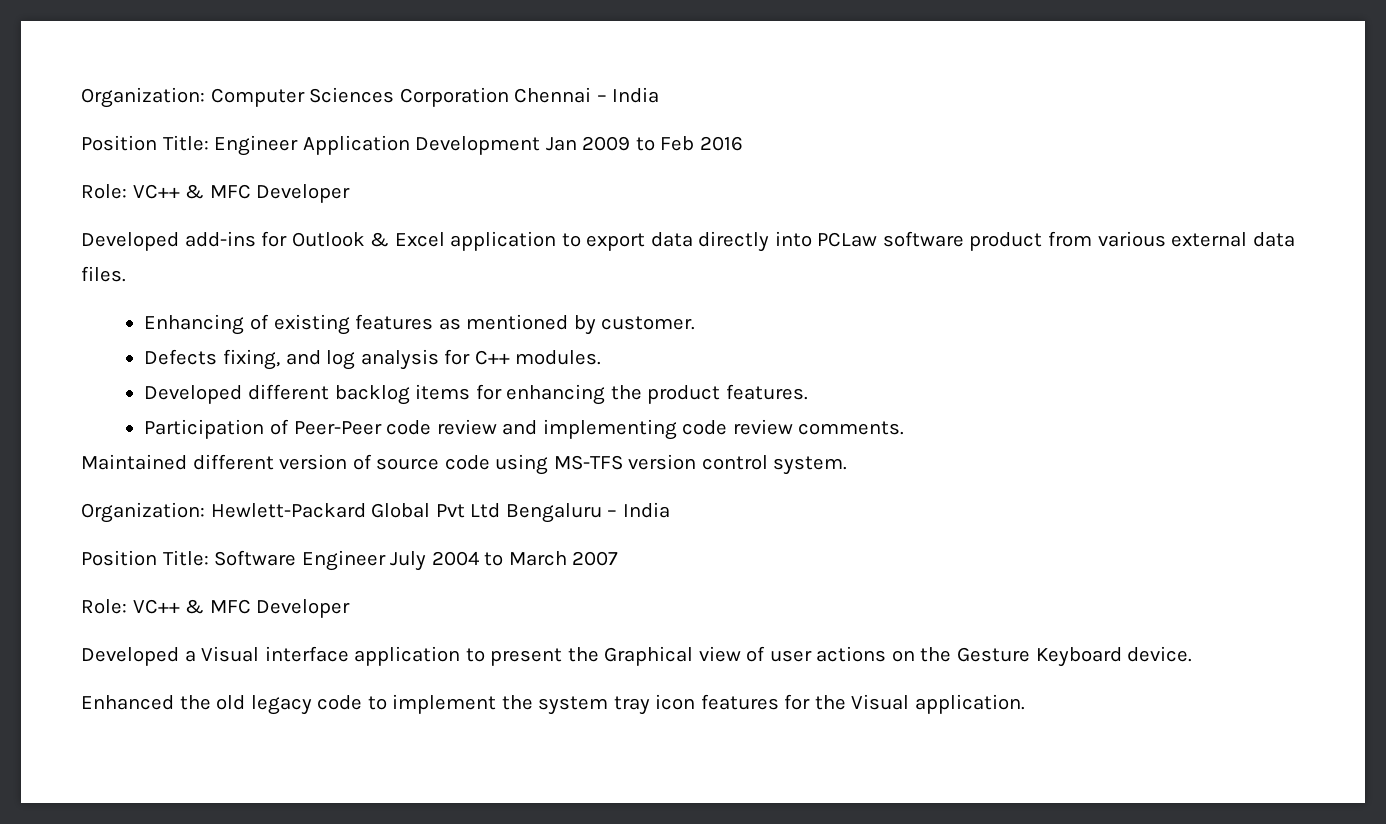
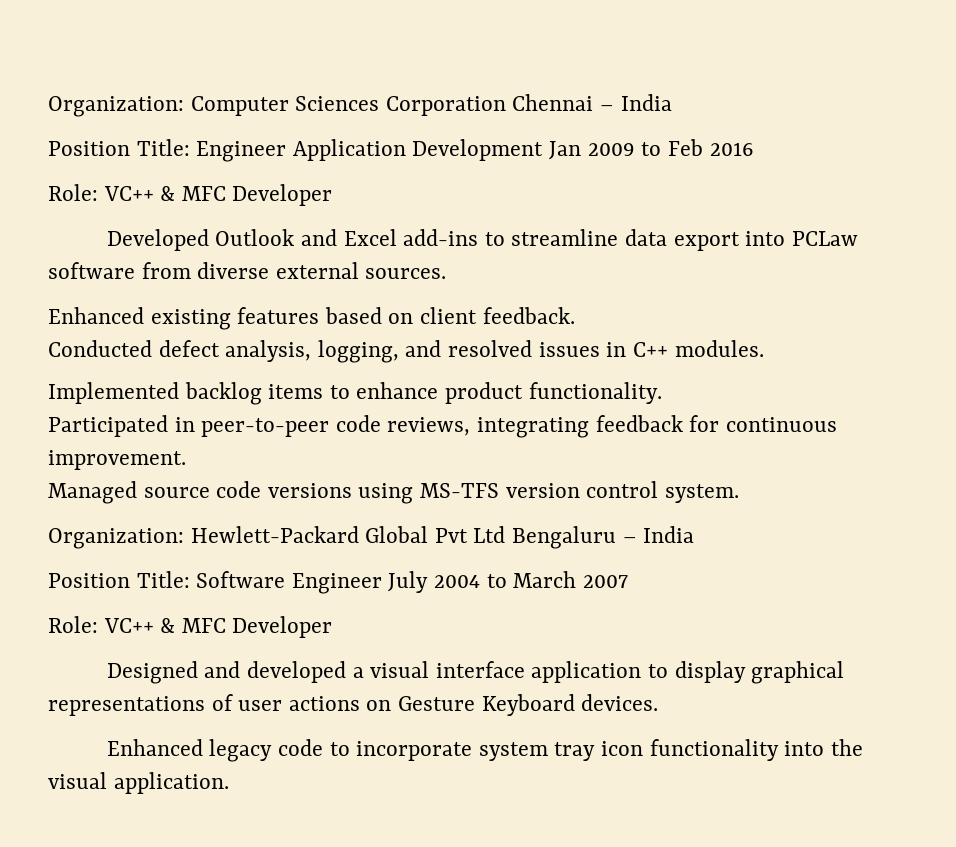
- Developed add-ins for Outlook & Excel application to export data directly into PCLaw software product from various external data files.
- Enhancing of existing features as mentioned by customer.
- Defects fixing, and log analysis for C++ modules.
- Developed different backlog items for enhancing the product features.
- Participation of Peer-Peer code review and implementing code review comments.
- Maintained different version of source code using MS-TFS version control system.
+ Developed Outlook and Excel add-ins to streamline data export into PCLaw software from diverse external sources.
+ Enhanced existing features based on client feedback.
+ Conducted defect analysis, logging, and resolved issues in C++ modules.
+ Implemented backlog items to enhance product functionality.
+ Participated in peer-to-peer code reviews, integrating feedback for continuous improvement.
+ Managed source code versions using MS-TFS version control system.
- Developed a Visual interface application to present the Graphical view of user actions on the Gesture Keyboard device.
- Enhanced the old legacy code to implement the system tray icon features for the Visual application.
+ Designed and developed a visual interface application to display graphical representations of user actions on Gesture Keyboard devices.
+ Enhanced legacy code to incorporate system tray icon functionality into the visual application.

